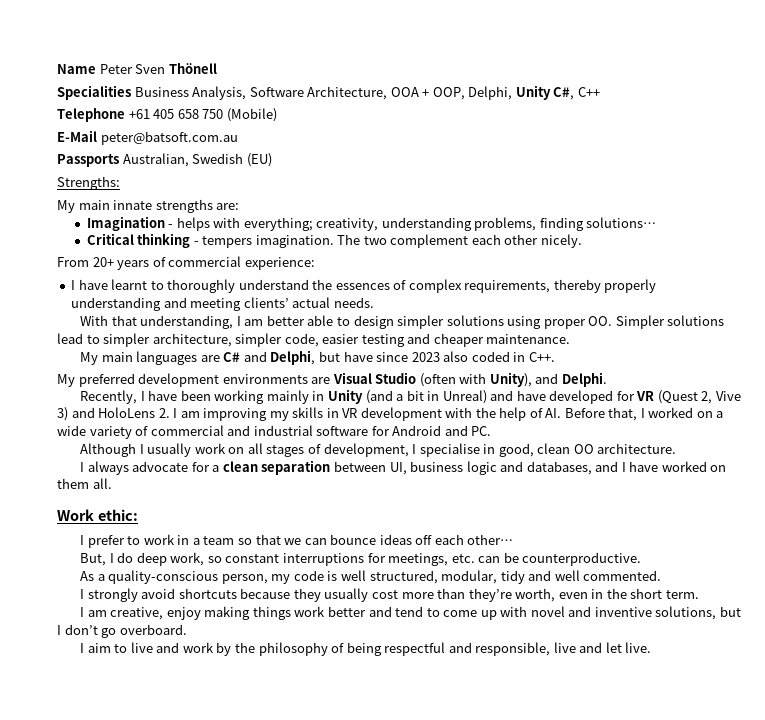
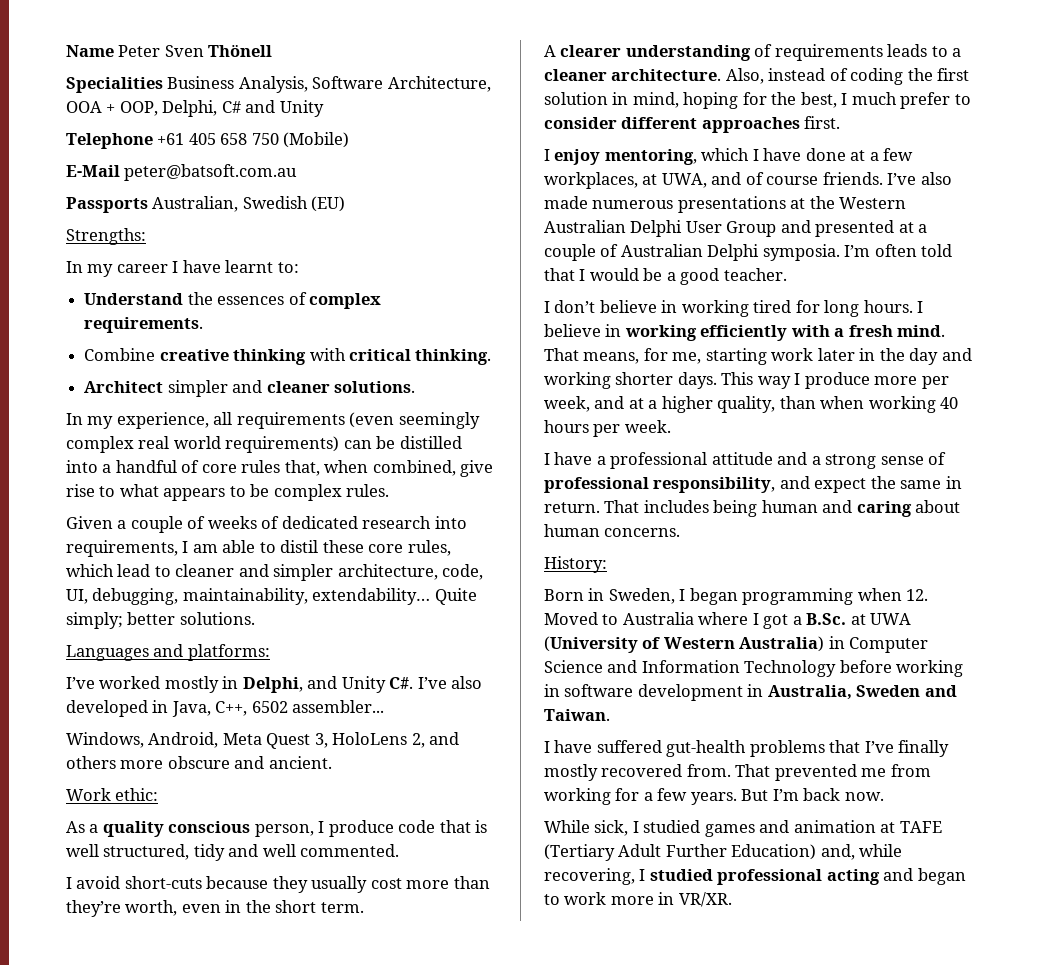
- Specialities Business Analysis, Software Architecture, OOA + OOP, Delphi, Unity C#, C++
+ Specialities Business Analysis, Software Architecture, OOA + OOP, Delphi, C# and Unity
- My main innate strengths are:
- Imagination - helps with everything; creativity, understanding problems, finding solutions…
- Critical thinking - tempers imagination. The two complement each other nicely.
- From 20+ years of commercial experience:
- I have learnt to thoroughly understand the essences of complex requirements, thereby properly understanding and meeting clients’ actual needs.
- With that understanding, I am better able to design simpler solutions using proper OO. Simpler solutions lead to simpler architecture, simpler code, easier testing and cheaper maintenance.
- My main languages are C# and Delphi, but have since 2023 also coded in C++.
- My preferred development environments are Visual Studio (often with Unity), and Delphi.
- Recently, I have been working mainly in Unity (and a bit in Unreal) and have developed for VR (Quest 2, Vive 3) and HoloLens 2. I am improving my skills in VR development with the help of AI. Before that, I worked on a wide variety of commercial and industrial software for Android and PC.
- Although I usually work on all stages of development, I specialise in good, clean OO architecture.
- I always advocate for a clean separation between UI, business logic and databases, and I have worked on them all.
+ In my career I have learnt to:
+ Understand the essences of complex requirements.
+ Combine creative thinking with critical thinking.
+ Architect simpler and cleaner solutions.
+ In my experience, all requirements (even seemingly complex real world requirements) can be distilled into a handful of core rules that, when combined, give rise to what appears to be complex rules.
+ Given a couple of weeks of dedicated research into requirements, I am able to distil these core rules, which lead to cleaner and simpler architecture, code, UI, debugging, maintainability, extendability… Quite simply; better solutions.
+ Languages and platforms:
+ I’ve worked mostly in Delphi, and Unity C#. I’ve also developed in Java, C++, 6502 assembler...
+ Windows, Android, Meta Quest 3, HoloLens 2, and others more obscure and ancient.
  Work ethic:
- I prefer to work in a team so that we can bounce ideas off each other…
- But, I do deep work, so constant interruptions for meetings, etc. can be counterproductive.
- As a quality-conscious person, my code is well structured, modular, tidy and well commented.
+ As a quality conscious person, I produce code that is well structured, tidy and well commented.
- I strongly avoid shortcuts because they usually cost more than they’re worth, even in the short term.
+ I avoid short-cuts because they usually cost more than they’re worth, even in the short term.
- I am creative, enjoy making things work better and tend to come up with novel and inventive solutions, but I don’t go overboard.
- I aim to live and work by the philosophy of being respectful and responsible, live and let live.
+ A clearer understanding of requirements leads to a cleaner architecture. Also, instead of coding the first solution in mind, hoping for the best, I much prefer to consider different approaches first.
+ I enjoy mentoring, which I have done at a few workplaces, at UWA, and of course friends. I’ve also made numerous presentations at the Western Australian Delphi User Group and presented at a couple of Australian Delphi symposia. I’m often told that I would be a good teacher.
+ I don’t believe in working tired for long hours. I believe in working efficiently with a fresh mind. That means, for me, starting work later in the day and working shorter days. This way I produce more per week, and at a higher quality, than when working 40 hours per week.
+ I have a professional attitude and a strong sense of professional responsibility, and expect the same in return. That includes being human and caring about human concerns.
+ History:
+ Born in Sweden, I began programming when 12. Moved to Australia where I got a B.Sc. at UWA (University of Western Australia) in Computer Science and Information Technology before working in software development in Australia, Sweden and Taiwan.
+ I have suffered gut-health problems that I’ve finally mostly recovered from. That prevented me from working for a few years. But I’m back now.
+ While sick, I studied games and animation at TAFE (Tertiary Adult Further Education) and, while recovering, I studied professional acting and began to work more in VR/XR.

